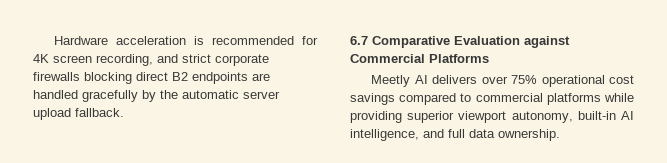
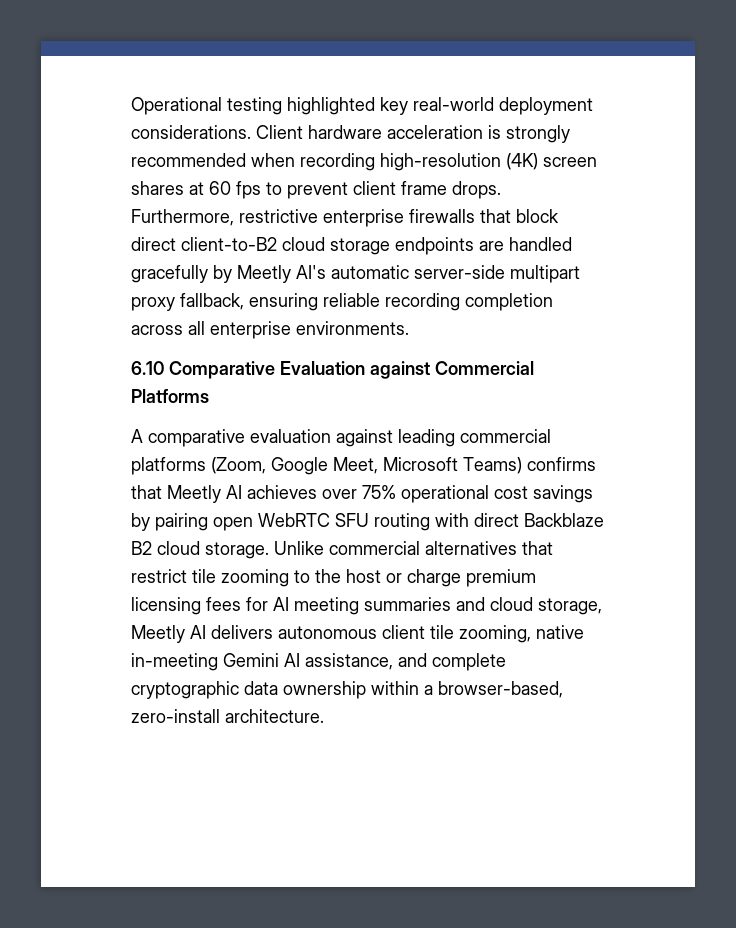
- Hardware acceleration is recommended for 4K screen recording, and strict corporate firewalls blocking direct B2 endpoints are handled gracefully by the automatic server upload fallback.
- 6.7 Comparative Evaluation against Commercial Platforms
+ Operational testing highlighted key real-world deployment considerations. Client hardware acceleration is strongly recommended when recording high-resolution (4K) screen shares at 60 fps to prevent client frame drops. Furthermore, restrictive enterprise firewalls that block direct client-to-B2 cloud storage endpoints are handled gracefully by Meetly AI's automatic server-side multipart proxy fallback, ensuring reliable recording completion across all enterprise environments.
+ 6.10 Comparative Evaluation against Commercial Platforms
- Meetly AI delivers over 75% operational cost savings compared to commercial platforms while providing superior viewport autonomy, built-in AI intelligence, and full data ownership.
+ A comparative evaluation against leading commercial platforms (Zoom, Google Meet, Microsoft Teams) confirms that Meetly AI achieves over 75% operational cost savings by pairing open WebRTC SFU routing with direct Backblaze B2 cloud storage. Unlike commercial alternatives that restrict tile zooming to the host or charge premium licensing fees for AI meeting summaries and cloud storage, Meetly AI delivers autonomous client tile zooming, native in-meeting Gemini AI assistance, and complete cryptographic data ownership within a browser-based, zero-install architecture.

